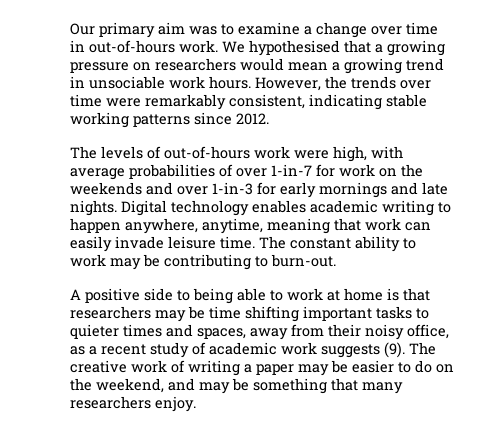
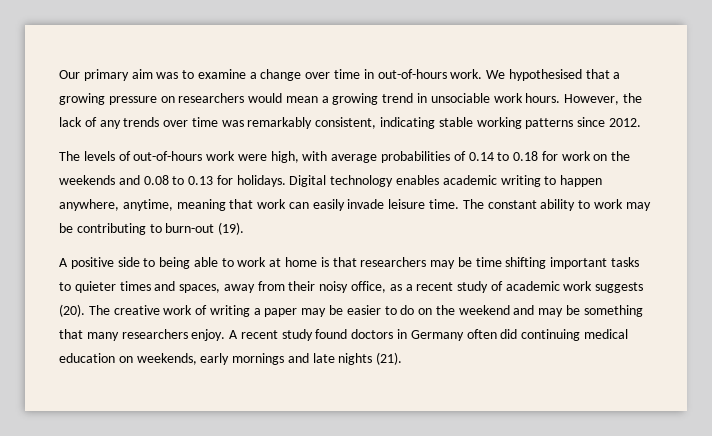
- However, the trends over time were remarkably consistent, indicating stable working patterns since 2012.
+ However, the lack of any trends over time was remarkably consistent, indicating stable working patterns since 2012.
- The levels of out-of-hours work were high, with average probabilities of over 1-in-7 for work on the weekends and over 1-in-3 for early mornings and late nights.
+ The levels of out-of-hours work were high, with average probabilities of 0.14 to 0.18 for work on the weekends and 0.08 to 0.13 for holidays.
- The constant ability to work may be contributing to burn-out.
+ The constant ability to work may be contributing to burn-out (19).
- A positive side to being able to work at home is that researchers may be time shifting important tasks to quieter times and spaces, away from their noisy office, as a recent study of academic work suggests (9).
+ A positive side to being able to work at home is that researchers may be time shifting important tasks to quieter times and spaces, away from their noisy office, as a recent study of academic work suggests (20).
- The creative work of writing a paper may be easier to do on the weekend, and may be something that many researchers enjoy.
+ The creative work of writing a paper may be easier to do on the weekend and may be something that many researchers enjoy.
+ A recent study found doctors in Germany often did continuing medical education on weekends, early mornings and late nights (21).

